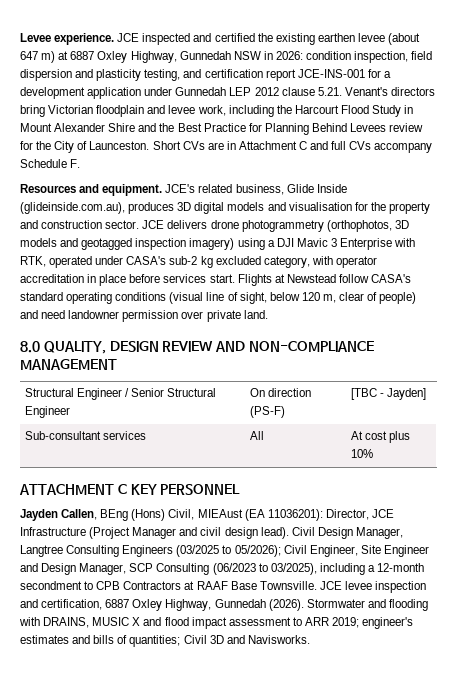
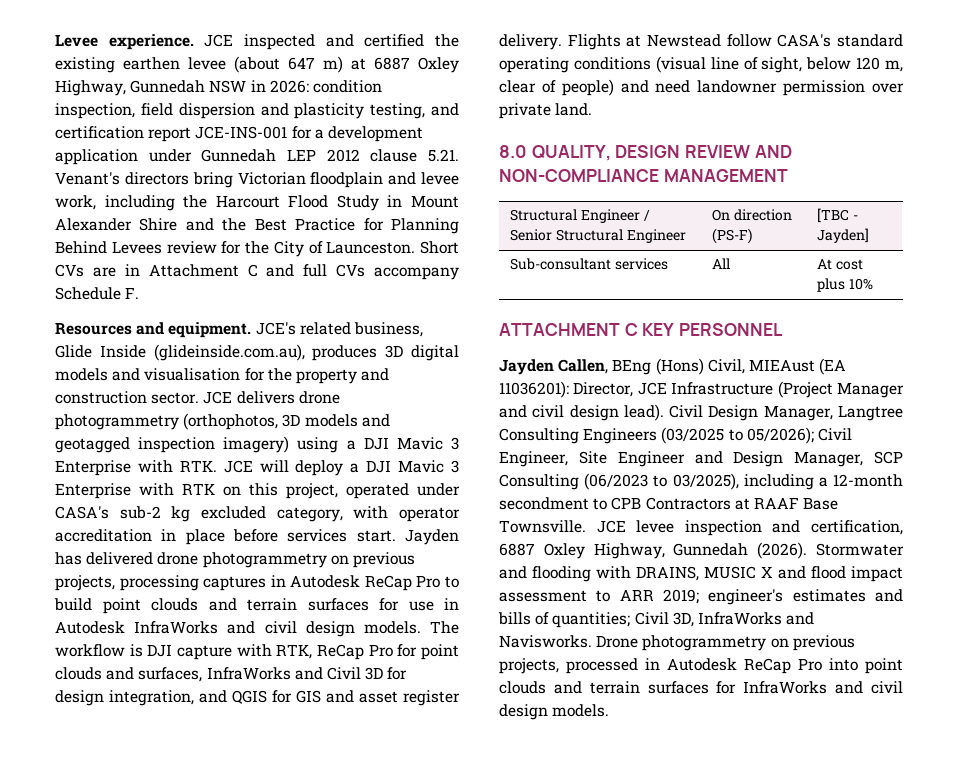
- JCE delivers drone photogrammetry (orthophotos, 3D models and geotagged inspection imagery) using a DJI Mavic 3 Enterprise with RTK, operated under CASA's sub-2 kg excluded category, with operator accreditation in place before services start.
+ JCE delivers drone photogrammetry (orthophotos, 3D models and geotagged inspection imagery) using a DJI Mavic 3 Enterprise with RTK. JCE will deploy a DJI Mavic 3 Enterprise with RTK on this project, operated under CASA's sub-2 kg excluded category, with operator accreditation in place before services start.
+ Jayden has delivered drone photogrammetry on previous projects, processing captures in Autodesk ReCap Pro to build point clouds and terrain surfaces for use in Autodesk InfraWorks and civil design models. The workflow is DJI capture with RTK, ReCap Pro for point clouds and surfaces, InfraWorks and Civil 3D for design integration, and QGIS for GIS and asset register delivery.
- Stormwater and flooding with DRAINS, MUSIC X and flood impact assessment to ARR 2019; engineer's estimates and bills of quantities; Civil 3D and Navisworks.
+ Stormwater and flooding with DRAINS, MUSIC X and flood impact assessment to ARR 2019; engineer's estimates and bills of quantities; Civil 3D, InfraWorks and Navisworks. Drone photogrammetry on previous projects, processed in Autodesk ReCap Pro into point clouds and terrain surfaces for InfraWorks and civil design models.

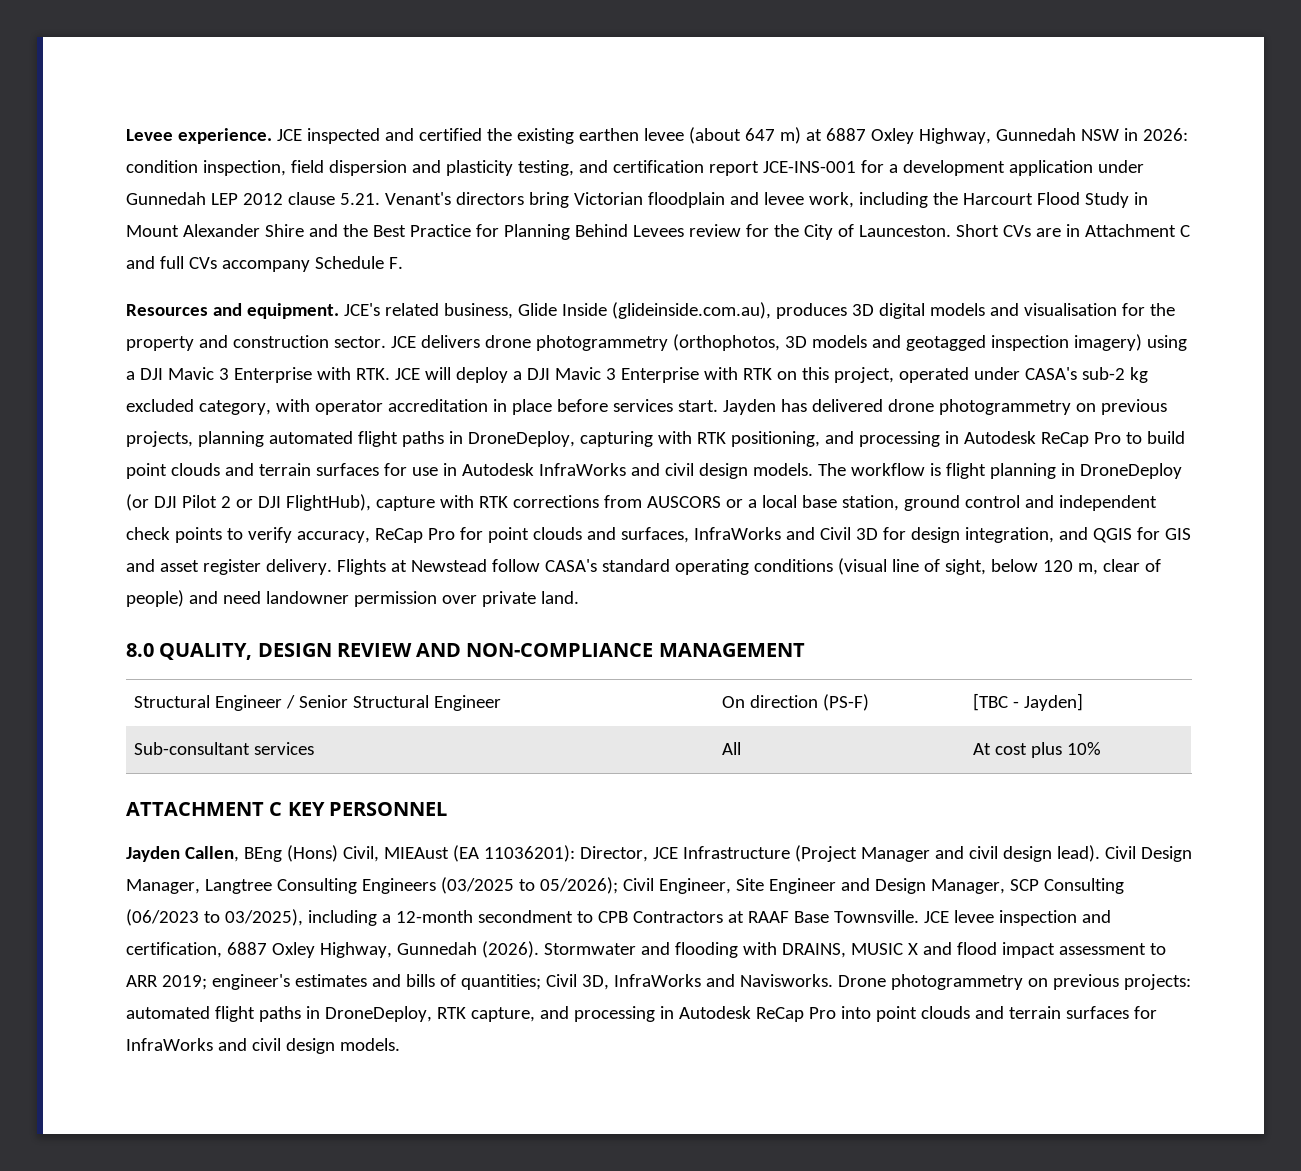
- Jayden has delivered drone photogrammetry on previous projects, processing captures in Autodesk ReCap Pro to build point clouds and terrain surfaces for use in Autodesk InfraWorks and civil design models.
+ Jayden has delivered drone photogrammetry on previous projects, planning automated flight paths in DroneDeploy, capturing with RTK positioning, and processing in Autodesk ReCap Pro to build point clouds and terrain surfaces for use in Autodesk InfraWorks and civil design models.
- The workflow is DJI capture with RTK, ReCap Pro for point clouds and surfaces, InfraWorks and Civil 3D for design integration, and QGIS for GIS and asset register delivery.
+ The workflow is flight planning in DroneDeploy (or DJI Pilot 2 or DJI FlightHub), capture with RTK corrections from AUSCORS or a local base station, ground control and independent check points to verify accuracy, ReCap Pro for point clouds and surfaces, InfraWorks and Civil 3D for design integration, and QGIS for GIS and asset register delivery.
- Drone photogrammetry on previous projects, processed in Autodesk ReCap Pro into point clouds and terrain surfaces for InfraWorks and civil design models.
+ Drone photogrammetry on previous projects: automated flight paths in DroneDeploy, RTK capture, and processing in Autodesk ReCap Pro into point clouds and terrain surfaces for InfraWorks and civil design models.

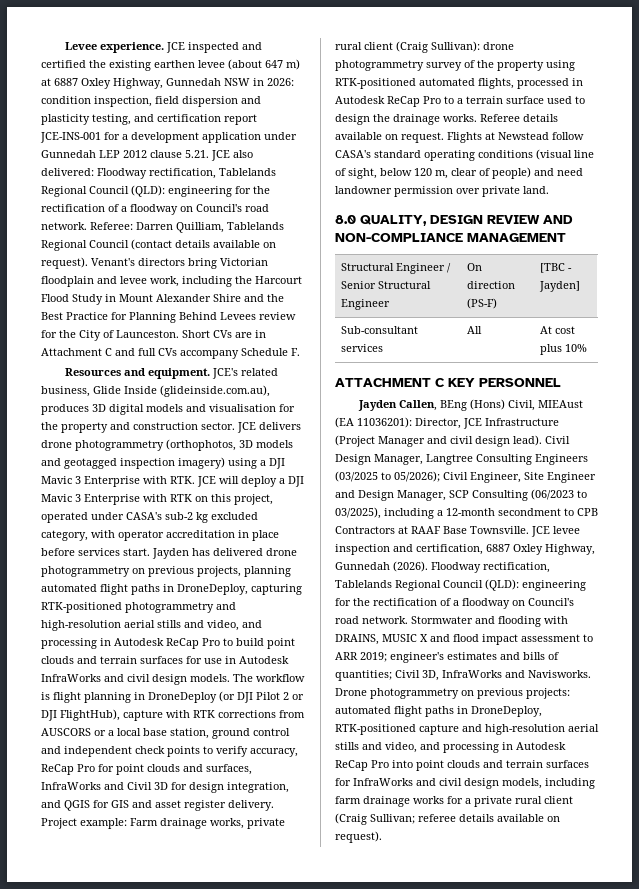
- condition inspection, field dispersion and plasticity testing, and certification report JCE-INS-001 for a development application under Gunnedah LEP 2012 clause 5.21. Venant's directors bring Victorian floodplain and levee work, including the Harcourt Flood Study in Mount Alexander Shire and the Best Practice for Planning Behind Levees review for the City of Launceston.
+ condition inspection, field dispersion and plasticity testing, and certification report JCE-INS-001 for a development application under Gunnedah LEP 2012 clause 5.21. JCE also delivered: Floodway rectification, Tablelands Regional Council (QLD): engineering for the rectification of a floodway on Council's road network. Referee: Darren Quilliam, Tablelands Regional Council (contact details available on request). Venant's directors bring Victorian floodplain and levee work, including the Harcourt Flood Study in Mount Alexander Shire and the Best Practice for Planning Behind Levees review for the City of Launceston.
- Jayden has delivered drone photogrammetry on previous projects, planning automated flight paths in DroneDeploy, capturing with RTK positioning, and processing in Autodesk ReCap Pro to build point clouds and terrain surfaces for use in Autodesk InfraWorks and civil design models.
+ Jayden has delivered drone photogrammetry on previous projects, planning automated flight paths in DroneDeploy, capturing RTK-positioned photogrammetry and high-resolution aerial stills and video, and processing in Autodesk ReCap Pro to build point clouds and terrain surfaces for use in Autodesk InfraWorks and civil design models.
+ Project example: Farm drainage works, private rural client (Craig Sullivan): drone photogrammetry survey of the property using RTK-positioned automated flights, processed in Autodesk ReCap Pro to a terrain surface used to design the drainage works. Referee details available on request.
- JCE levee inspection and certification, 6887 Oxley Highway, Gunnedah (2026).
+ JCE levee inspection and certification, 6887 Oxley Highway, Gunnedah (2026). Floodway rectification, Tablelands Regional Council (QLD): engineering for the rectification of a floodway on Council's road network.
- Drone photogrammetry on previous projects: automated flight paths in DroneDeploy, RTK capture, and processing in Autodesk ReCap Pro into point clouds and terrain surfaces for InfraWorks and civil design models.
+ Drone photogrammetry on previous projects: automated flight paths in DroneDeploy, RTK-positioned capture and high-resolution aerial stills and video, and processing in Autodesk ReCap Pro into point clouds and terrain surfaces for InfraWorks and civil design models, including farm drainage works for a private rural client (Craig Sullivan; referee details available on request).

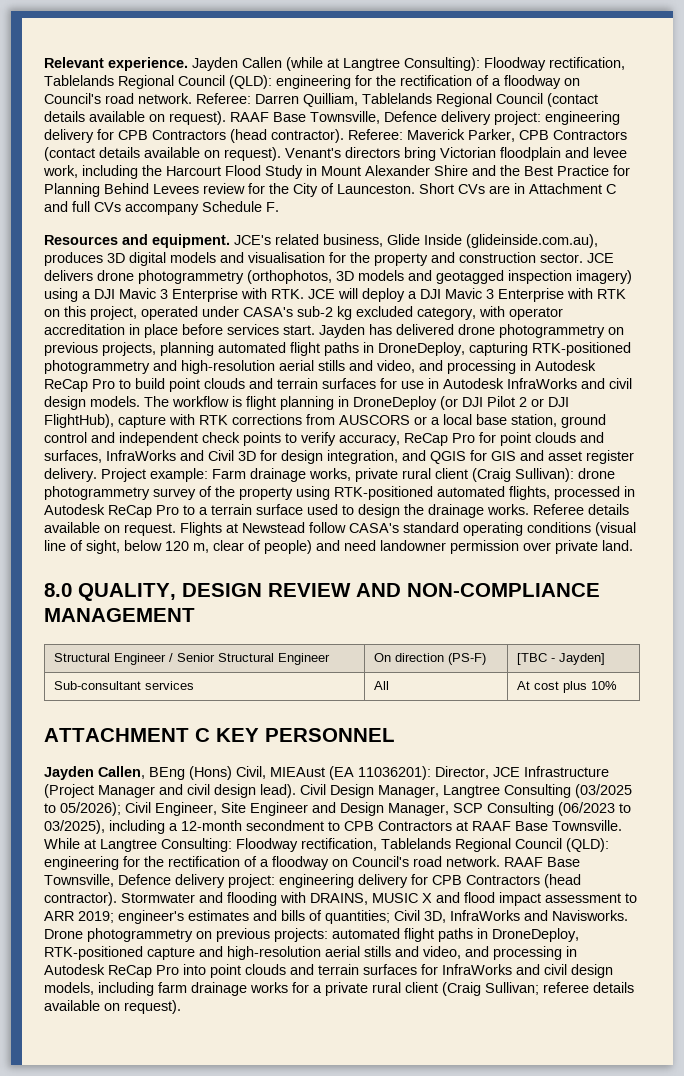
- Levee experience. JCE inspected and certified the existing earthen levee (about 647 m) at 6887 Oxley Highway, Gunnedah NSW in 2026: condition inspection, field dispersion and plasticity testing, and certification report JCE-INS-001 for a development application under Gunnedah LEP 2012 clause 5.21. JCE also delivered: Floodway rectification, Tablelands Regional Council (QLD): engineering for the rectification of a floodway on Council's road network.
+ Relevant experience. Jayden Callen (while at Langtree Consulting): Floodway rectification, Tablelands Regional Council (QLD): engineering for the rectification of a floodway on Council's road network.
+ RAAF Base Townsville, Defence delivery project: engineering delivery for CPB Contractors (head contractor). Referee: Maverick Parker, CPB Contractors (contact details available on request).
- Civil Design Manager, Langtree Consulting Engineers (03/2025 to 05/2026); Civil Engineer, Site Engineer and Design Manager, SCP Consulting (06/2023 to 03/2025), including a 12-month secondment to CPB Contractors at RAAF Base Townsville.
+ Civil Design Manager, Langtree Consulting (03/2025 to 05/2026); Civil Engineer, Site Engineer and Design Manager, SCP Consulting (06/2023 to 03/2025), including a 12-month secondment to CPB Contractors at RAAF Base Townsville.
- JCE levee inspection and certification, 6887 Oxley Highway, Gunnedah (2026). Floodway rectification, Tablelands Regional Council (QLD): engineering for the rectification of a floodway on Council's road network.
+ While at Langtree Consulting: Floodway rectification, Tablelands Regional Council (QLD): engineering for the rectification of a floodway on Council's road network. RAAF Base Townsville, Defence delivery project: engineering delivery for CPB Contractors (head contractor).

